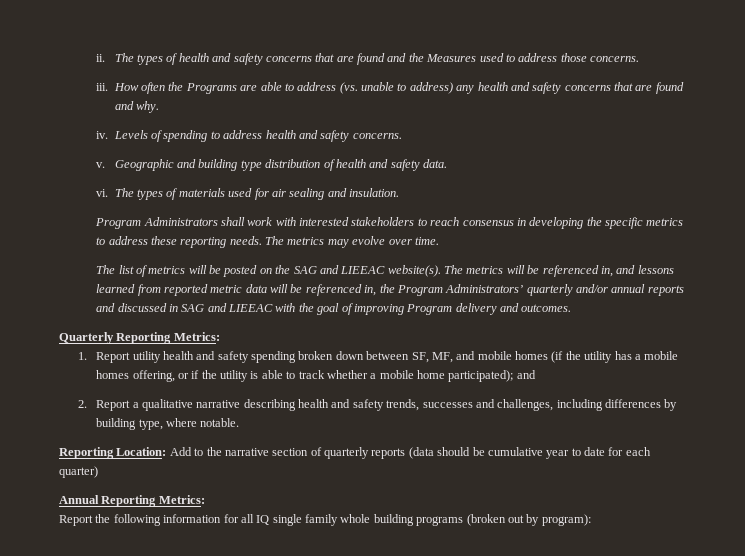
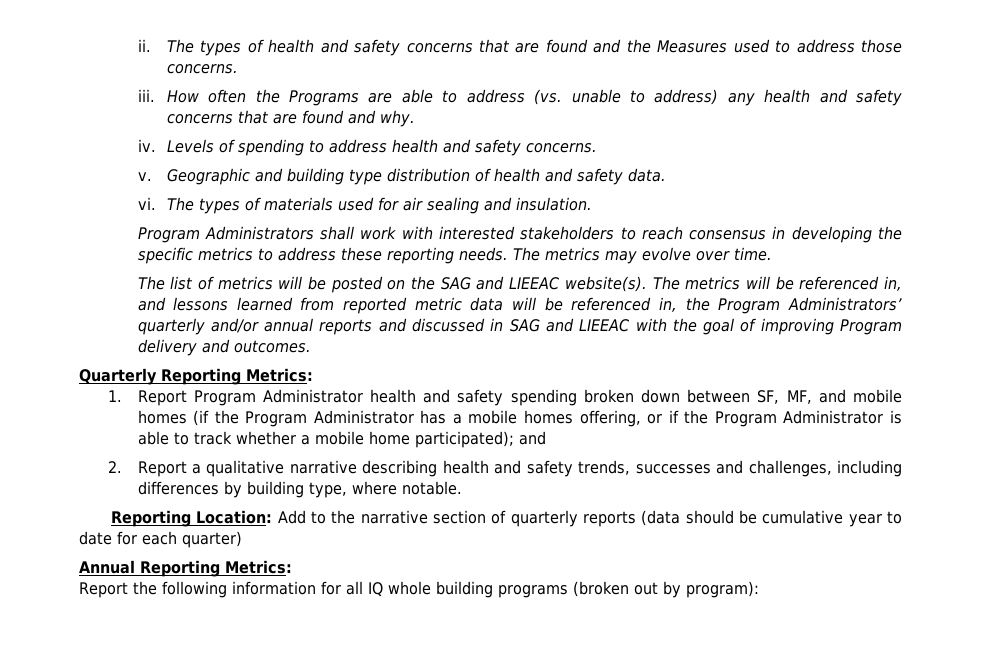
- 1. Report utility health and safety spending broken down between SF, MF, and mobile homes (if the utility has a mobile homes offering, or if the utility is able to track whether a mobile home participated); and
+ 1. Report Program Administrator health and safety spending broken down between SF, MF, and mobile homes (if the Program Administrator has a mobile homes offering, or if the Program Administrator is able to track whether a mobile home participated); and
- Report the following information for all IQ single family whole building programs (broken out by program):
+ Report the following information for all IQ whole building programs (broken out by program):

